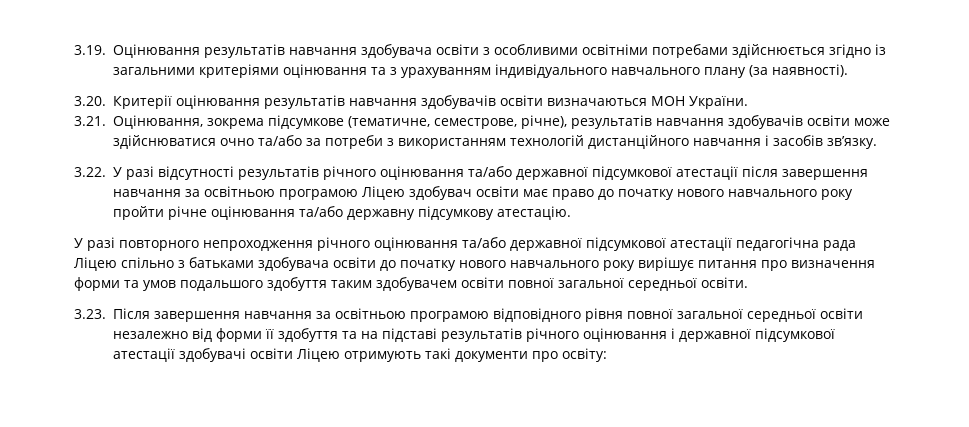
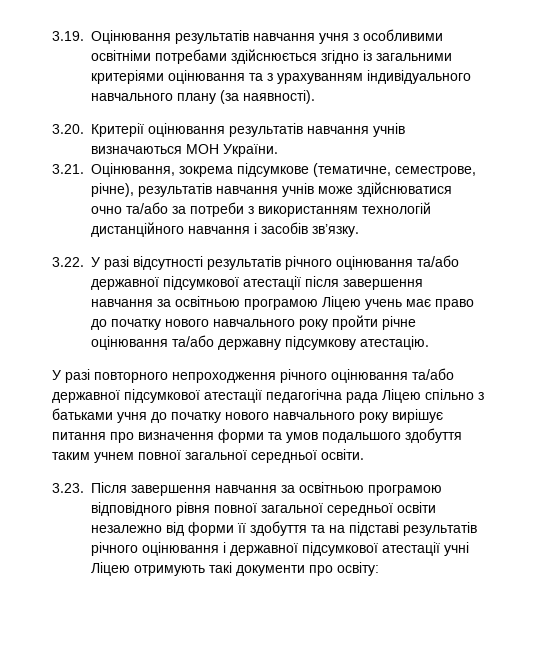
- 3.19. Оцінювання результатів навчання здобувача освіти з особливими освітніми потребами здійснюється згідно із загальними критеріями оцінювання та з урахуванням індивідуального навчального плану (за наявності).
+ 3.19. Оцінювання результатів навчання учня з особливими освітніми потребами здійснюється згідно із загальними критеріями оцінювання та з урахуванням індивідуального навчального плану (за наявності).
- 3.20. Критерії оцінювання результатів навчання здобувачів освіти визначаються МОН України.
+ 3.20. Критерії оцінювання результатів навчання учнів визначаються МОН України.
- 3.21. Оцінювання, зокрема підсумкове (тематичне, семестрове, річне), результатів навчання здобувачів освіти може здійснюватися очно та/або за потреби з використанням технологій дистанційного навчання і засобів зв’язку.
+ 3.21. Оцінювання, зокрема підсумкове (тематичне, семестрове, річне), результатів навчання учнів може здійснюватися очно та/або за потреби з використанням технологій дистанційного навчання і засобів зв’язку.
- 3.22. У разі відсутності результатів річного оцінювання та/або державної підсумкової атестації після завершення навчання за освітньою програмою Ліцею здобувач освіти має право до початку нового навчального року пройти річне оцінювання та/або державну підсумкову атестацію.
+ 3.22. У разі відсутності результатів річного оцінювання та/або державної підсумкової атестації після завершення навчання за освітньою програмою Ліцею учень має право до початку нового навчального року пройти річне оцінювання та/або державну підсумкову атестацію.
- У разі повторного непроходження річного оцінювання та/або державної підсумкової атестації педагогічна рада Ліцею спільно з батьками здобувача освіти до початку нового навчального року вирішує питання про визначення форми та умов подальшого здобуття таким здобувачем освіти повної загальної середньої освіти.
+ У разі повторного непроходження річного оцінювання та/або державної підсумкової атестації педагогічна рада Ліцею спільно з батьками учня до початку нового навчального року вирішує питання про визначення форми та умов подальшого здобуття таким учнем повної загальної середньої освіти.
- 3.23. Після завершення навчання за освітньою програмою відповідного рівня повної загальної середньої освіти незалежно від форми її здобуття та на підставі результатів річного оцінювання і державної підсумкової атестації здобувачі освіти Ліцею отримують такі документи про освіту:
+ 3.23. Після завершення навчання за освітньою програмою відповідного рівня повної загальної середньої освіти незалежно від форми її здобуття та на підставі результатів річного оцінювання і державної підсумкової атестації учні Ліцею отримують такі документи про освіту:

